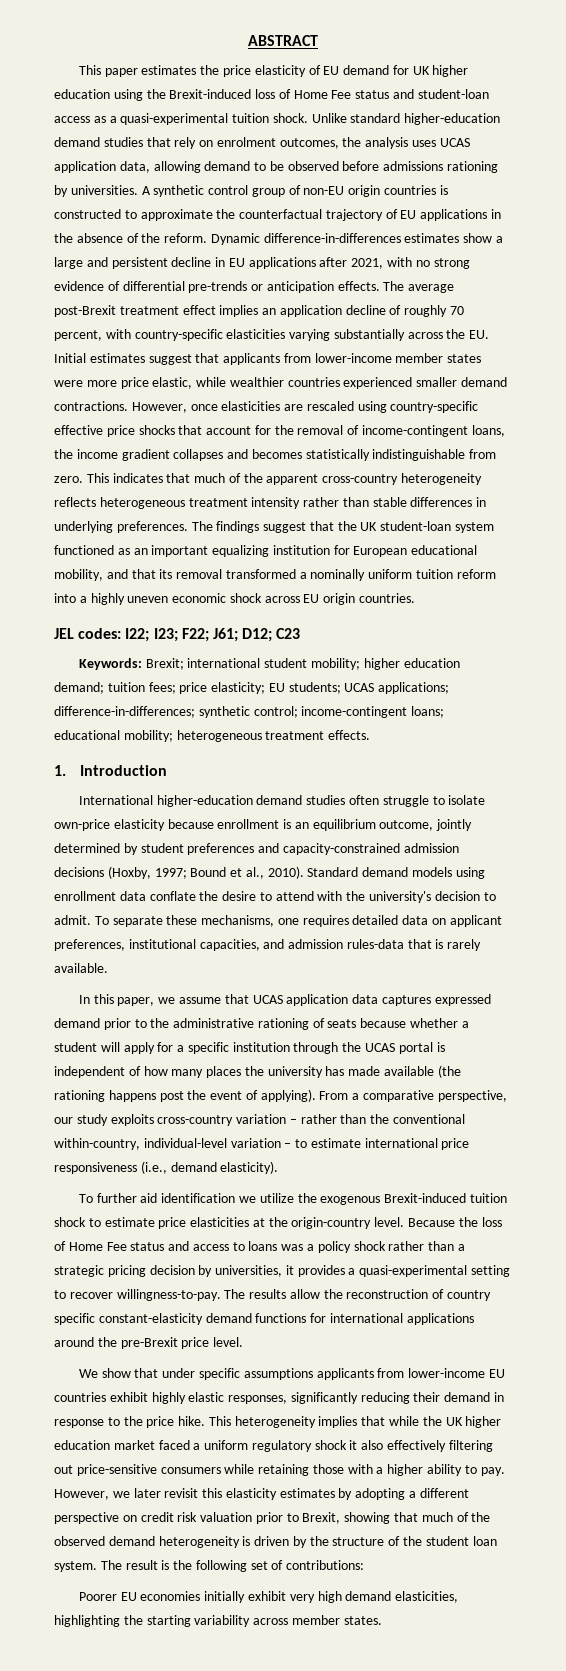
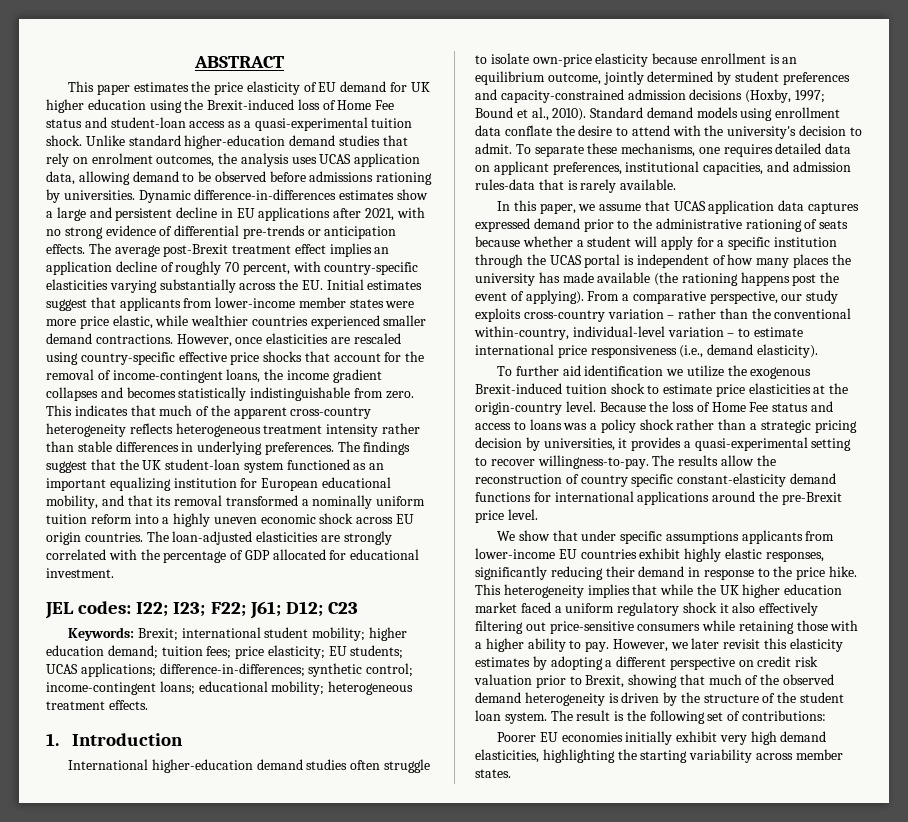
- A synthetic control group of non-EU origin countries is constructed to approximate the counterfactual trajectory of EU applications in the absence of the reform.
+ The loan-adjusted elasticities are strongly correlated with the percentage of GDP allocated for educational investment.

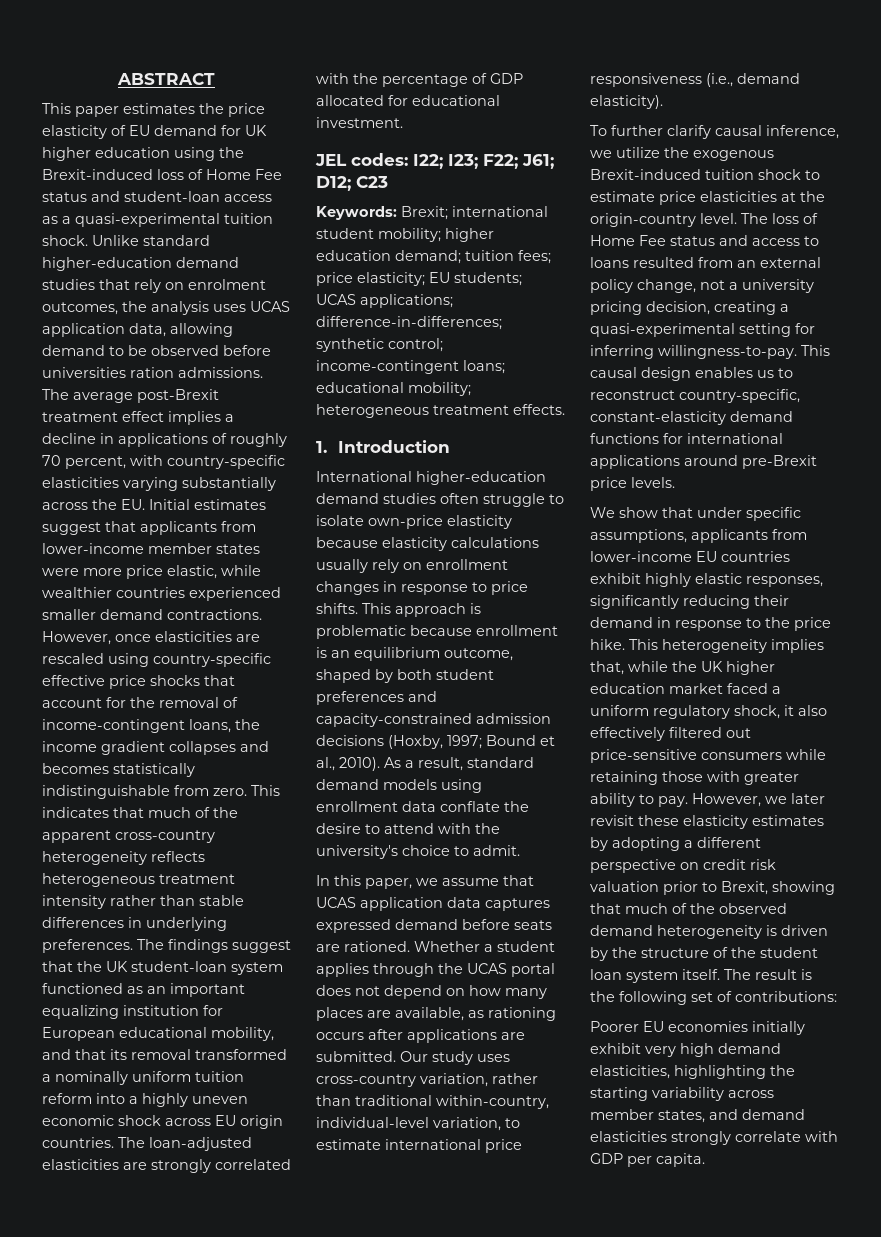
- Unlike standard higher-education demand studies that rely on enrolment outcomes, the analysis uses UCAS application data, allowing demand to be observed before admissions rationing by universities. Dynamic difference-in-differences estimates show a large and persistent decline in EU applications after 2021, with no strong evidence of differential pre-trends or anticipation effects.
+ Unlike standard higher-education demand studies that rely on enrolment outcomes, the analysis uses UCAS application data, allowing demand to be observed before universities ration admissions.
- The average post-Brexit treatment effect implies an application decline of roughly 70 percent, with country-specific elasticities varying substantially across the EU. Initial estimates suggest that applicants from lower-income member states were more price elastic, while wealthier countries experienced smaller demand contractions.
+ The average post-Brexit treatment effect implies a decline in applications of roughly 70 percent, with country-specific elasticities varying substantially across the EU. Initial estimates suggest that applicants from lower-income member states were more price elastic, while wealthier countries experienced smaller demand contractions.
- International higher-education demand studies often struggle to isolate own-price elasticity because enrollment is an equilibrium outcome, jointly determined by student preferences and capacity-constrained admission decisions (Hoxby, 1997; Bound et al., 2010).
+ International higher-education demand studies often struggle to isolate own-price elasticity because elasticity calculations usually rely on enrollment changes in response to price shifts. This approach is problematic because enrollment is an equilibrium outcome, shaped by both student preferences and capacity-constrained admission decisions (Hoxby, 1997; Bound et al., 2010).
- Standard demand models using enrollment data conflate the desire to attend with the university's decision to admit. To separate these mechanisms, one requires detailed data on applicant preferences, institutional capacities, and admission rules-data that is rarely available.
+ As a result, standard demand models using enrollment data conflate the desire to attend with the university's choice to admit.
- In this paper, we assume that UCAS application data captures expressed demand prior to the administrative rationing of seats because whether a student will apply for a specific institution through the UCAS portal is independent of how many places the university has made available (the rationing happens post the event of applying). From a comparative perspective, our study exploits cross-country variation – rather than the conventional within-country, individual-level variation – to estimate international price responsiveness (i.e., demand elasticity).
+ In this paper, we assume that UCAS application data captures expressed demand before seats are rationed. Whether a student applies through the UCAS portal does not depend on how many places are available, as rationing occurs after applications are submitted. Our study uses cross-country variation, rather than traditional within-country, individual-level variation, to estimate international price responsiveness (i.e., demand elasticity).
- To further aid identification we utilize the exogenous Brexit-induced tuition shock to estimate price elasticities at the origin-country level.
+ To further clarify causal inference, we utilize the exogenous Brexit-induced tuition shock to estimate price elasticities at the origin-country level.
- Because the loss of Home Fee status and access to loans was a policy shock rather than a strategic pricing decision by universities, it provides a quasi-experimental setting to recover willingness-to-pay. The results allow the reconstruction of country specific constant-elasticity demand functions for international applications around the pre-Brexit price level.
+ The loss of Home Fee status and access to loans resulted from an external policy change, not a university pricing decision, creating a quasi-experimental setting for inferring willingness-to-pay. This causal design enables us to reconstruct country-specific, constant-elasticity demand functions for international applications around pre-Brexit price levels.
- We show that under specific assumptions applicants from lower-income EU countries exhibit highly elastic responses, significantly reducing their demand in response to the price hike.
+ We show that under specific assumptions, applicants from lower-income EU countries exhibit highly elastic responses, significantly reducing their demand in response to the price hike.
- This heterogeneity implies that while the UK higher education market faced a uniform regulatory shock it also effectively filtering out price-sensitive consumers while retaining those with a higher ability to pay.
+ This heterogeneity implies that, while the UK higher education market faced a uniform regulatory shock, it also effectively filtered out price-sensitive consumers while retaining those with greater ability to pay.
- However, we later revisit this elasticity estimates by adopting a different perspective on credit risk valuation prior to Brexit, showing that much of the observed demand heterogeneity is driven by the structure of the student loan system.
+ However, we later revisit these elasticity estimates by adopting a different perspective on credit risk valuation prior to Brexit, showing that much of the observed demand heterogeneity is driven by the structure of the student loan system itself.
- Poorer EU economies initially exhibit very high demand elasticities, highlighting the starting variability across member states.
+ Poorer EU economies initially exhibit very high demand elasticities, highlighting the starting variability across member states, and demand elasticities strongly correlate with GDP per capita.

